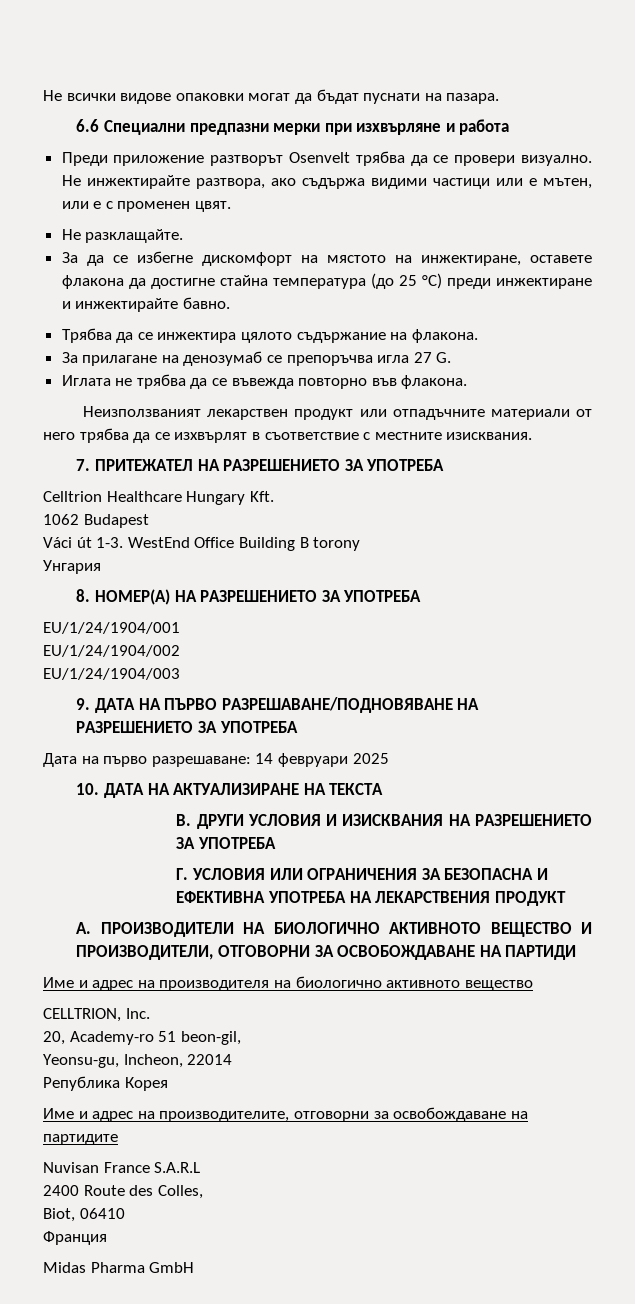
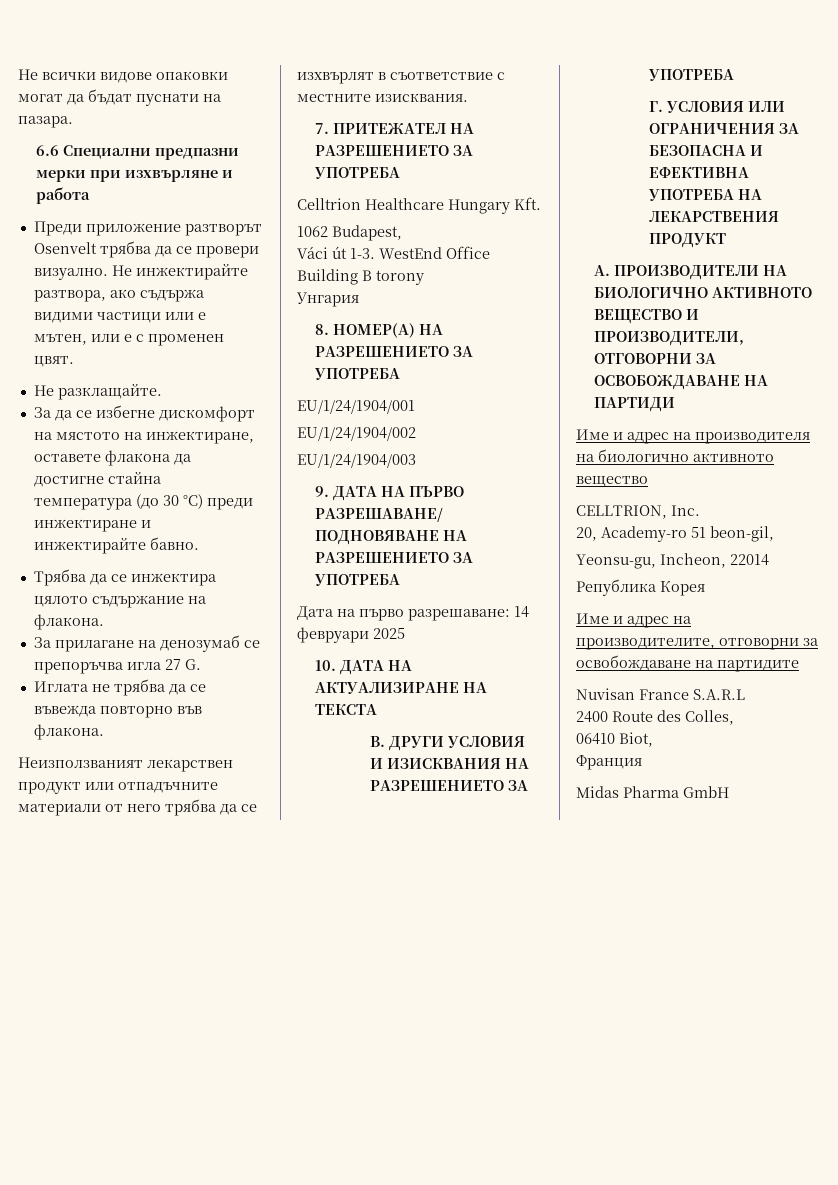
- За да се избегне дискомфорт на мястото на инжектиране, оставете флакона да достигне стайна температура (до 25 °C) преди инжектиране и инжектирайте бавно.
+ За да се избегне дискомфорт на мястото на инжектиране, оставете флакона да достигне стайна температура (до 30 °C) преди инжектиране и инжектирайте бавно.
- 1062 Budapest
+ 1062 Budapest,
- Biot, 06410
+ 06410 Biot,

